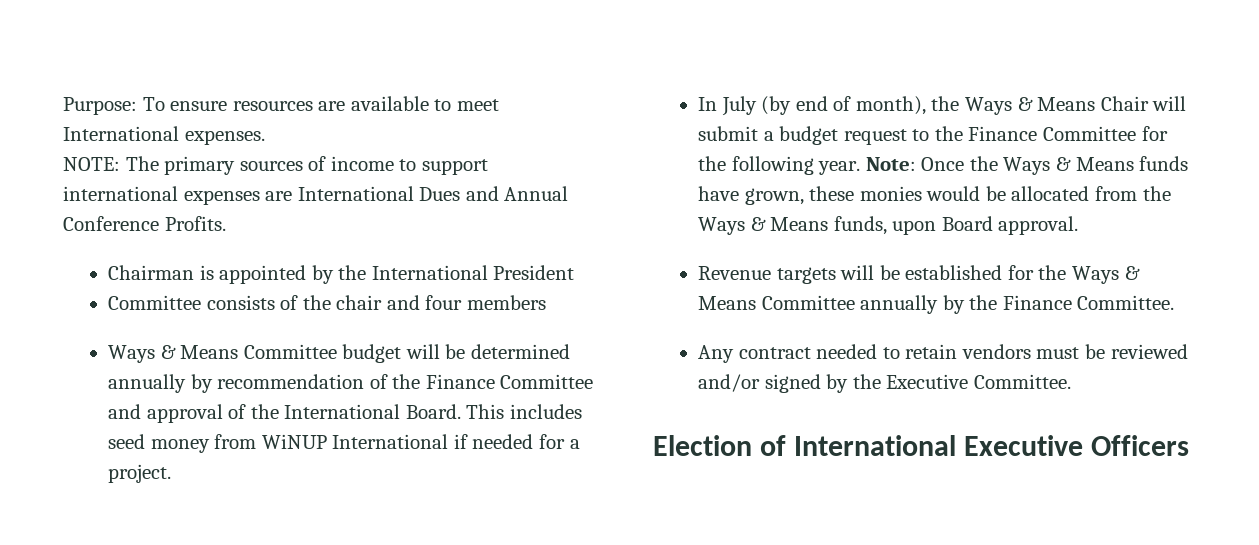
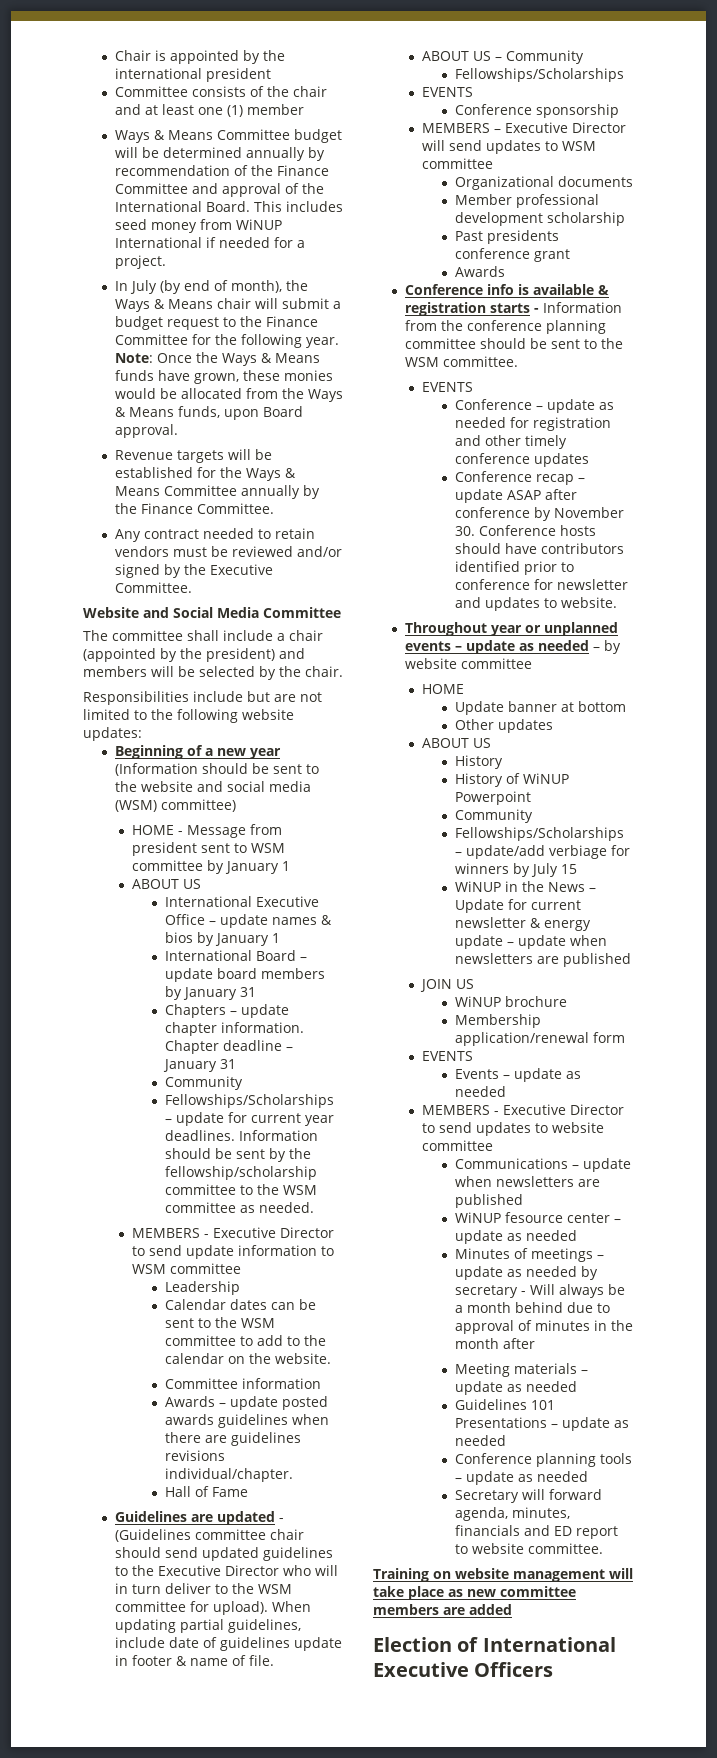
- Purpose: To ensure resources are available to meet International expenses.
- NOTE: The primary sources of income to support international expenses are International Dues and Annual Conference Profits.
- Chairman is appointed by the International President
+ Chair is appointed by the international president
- Committee consists of the chair and four members
+ Committee consists of the chair and at least one (1) member
- In July (by end of month), the Ways & Means Chair will submit a budget request to the Finance Committee for the following year.
+ In July (by end of month), the Ways & Means chair will submit a budget request to the Finance Committee for the following year.
+ Website and Social Media Committee
+ The committee shall include a chair (appointed by the president) and members will be selected by the chair.
+ Responsibilities include but are not limited to the following website updates:
+ Beginning of a new year (Information should be sent to the website and social media (WSM) committee)
+ HOME - Message from president sent to WSM committee by January 1
+ ABOUT US
+ International Executive Office – update names & bios by January 1
+ International Board – update board members by January 31
+ Chapters – update chapter information. Chapter deadline – January 31
+ Community
+ Fellowships/Scholarships – update for current year deadlines. Information should be sent by the fellowship/scholarship committee to the WSM committee as needed.
+ MEMBERS - Executive Director to send update information to WSM committee
+ Leadership
+ Calendar dates can be sent to the WSM committee to add to the calendar on the website.
+ Committee information
+ Awards – update posted awards guidelines when there are guidelines revisions individual/chapter.
+ Hall of Fame
+ Guidelines are updated - (Guidelines committee chair should send updated guidelines to the Executive Director who will in turn deliver to the WSM committee for upload). When updating partial guidelines, include date of guidelines update in footer & name of file.
+ ABOUT US – Community
+ Fellowships/Scholarships
+ EVENTS
+ Conference sponsorship
+ MEMBERS – Executive Director will send updates to WSM committee
+ Organizational documents
+ Member professional development scholarship
+ Past presidents conference grant
+ Awards
+ Conference info is available & registration starts - Information from the conference planning committee should be sent to the WSM committee.
+ EVENTS
+ Conference – update as needed for registration and other timely conference updates
+ Conference recap – update ASAP after conference by November 30. Conference hosts should have contributors identified prior to conference for newsletter and updates to website.
+ Throughout year or unplanned events – update as needed – by website committee
+ HOME
+ Update banner at bottom
+ Other updates
+ ABOUT US
+ History
+ History of WiNUP Powerpoint
+ Community
+ Fellowships/Scholarships – update/add verbiage for winners by July 15
+ WiNUP in the News – Update for current newsletter & energy update – update when newsletters are published
+ JOIN US
+ WiNUP brochure
+ Membership application/renewal form
+ EVENTS
+ Events – update as needed
+ MEMBERS - Executive Director to send updates to website committee
+ Communications – update when newsletters are published
+ WiNUP fesource center – update as needed
+ Minutes of meetings – update as needed by secretary - Will always be a month behind due to approval of minutes in the month after
+ Meeting materials – update as needed
+ Guidelines 101 Presentations – update as needed
+ Conference planning tools – update as needed
+ Secretary will forward agenda, minutes, financials and ED report to website committee.
+ Training on website management will take place as new committee members are added

